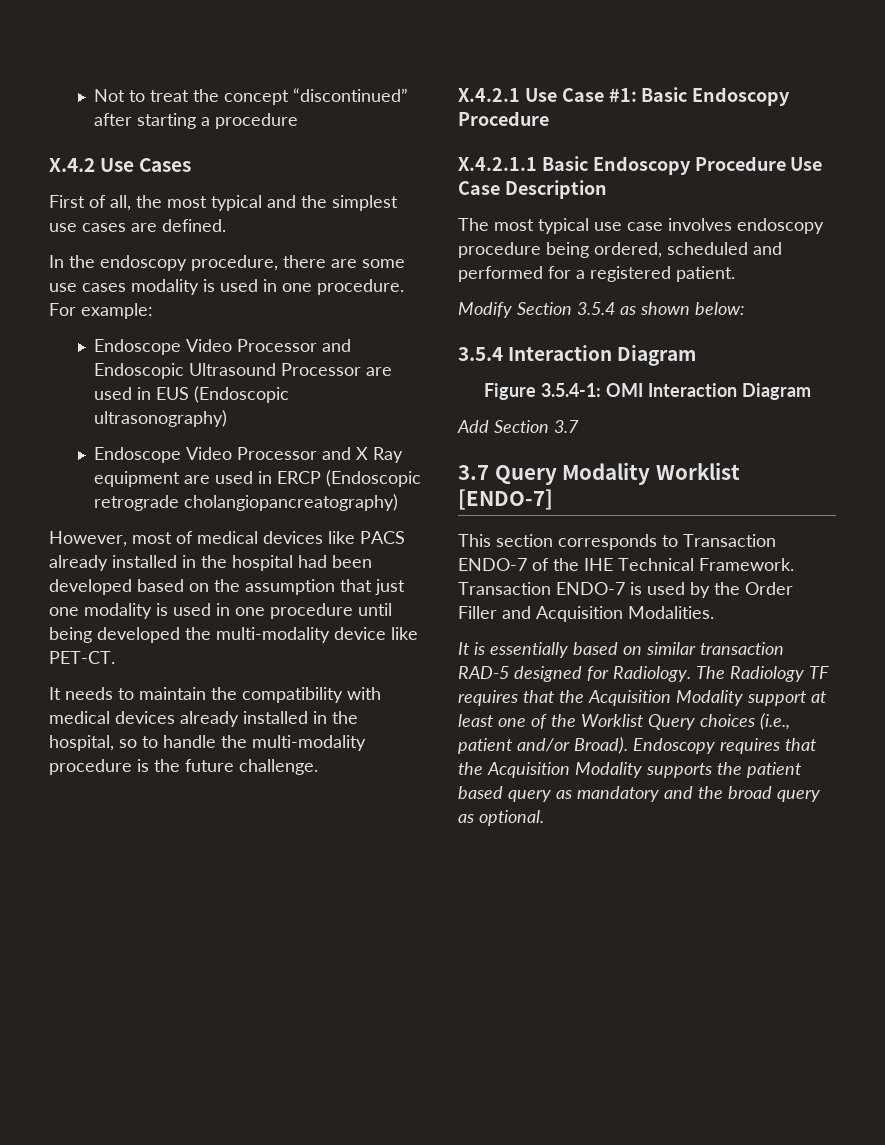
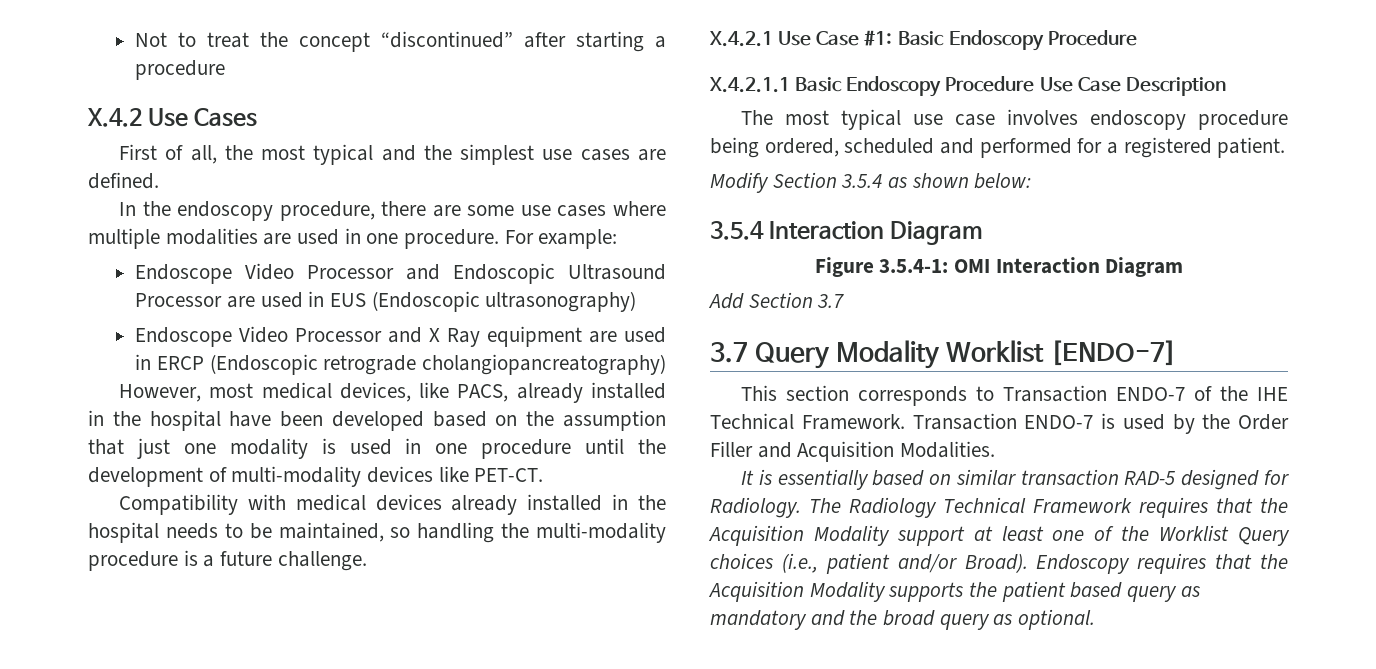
- In the endoscopy procedure, there are some use cases modality is used in one procedure.
+ In the endoscopy procedure, there are some use cases where multiple modalities are used in one procedure.
- However, most of medical devices like PACS already installed in the hospital had been developed based on the assumption that just one modality is used in one procedure until being developed the multi-modality device like PET-CT.
- It needs to maintain the compatibility with medical devices already installed in the hospital, so to handle the multi-modality procedure is the future challenge.
+ However, most medical devices, like PACS, already installed in the hospital have been developed based on the assumption that just one modality is used in one procedure until the development of multi-modality devices like PET-CT.
+ Compatibility with medical devices already installed in the hospital needs to be maintained, so handling the multi-modality procedure is a future challenge.
- The Radiology TF requires that the Acquisition Modality support at least one of the Worklist Query choices (i.e., patient and/or Broad).
+ The Radiology Technical Framework requires that the Acquisition Modality support at least one of the Worklist Query choices (i.e., patient and/or Broad).

